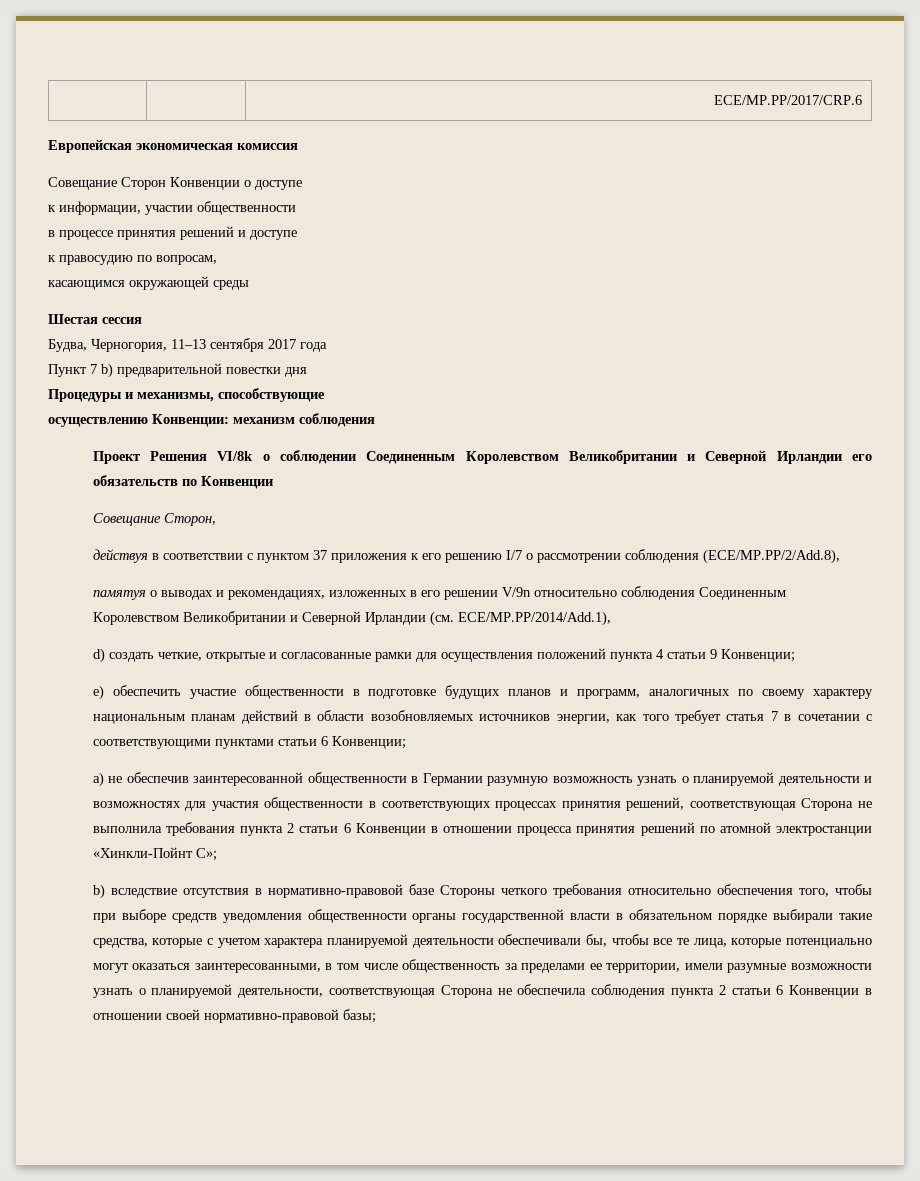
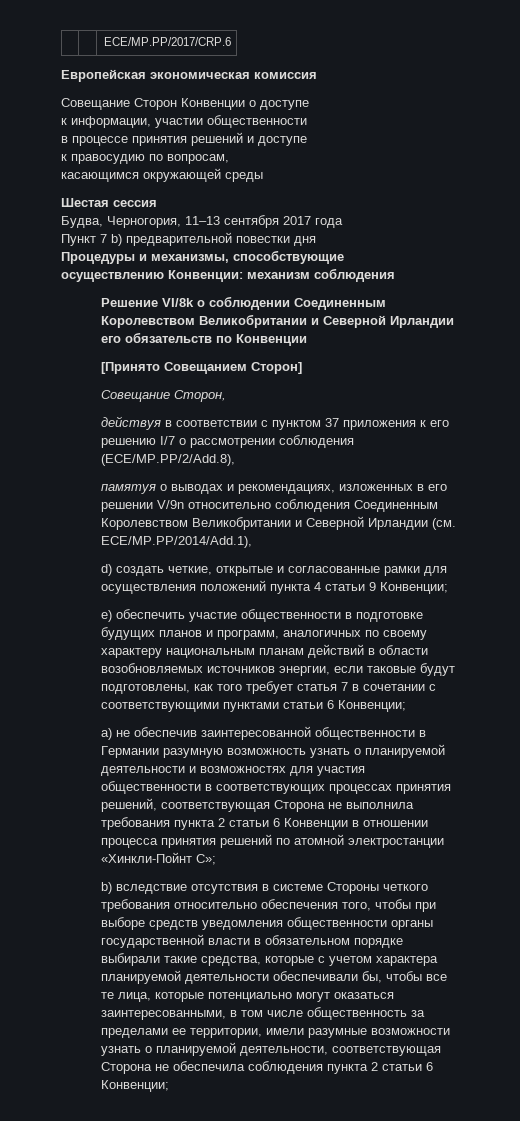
- Проект Решения VI/8k о соблюдении Соединенным Королевством Великобритании и Северной Ирландии его обязательств по Конвенции
+ Решение VI/8k о соблюдении Соединенным Королевством Великобритании и Северной Ирландии его обязательств по Конвенции
+ [Принято Совещанием Сторон]
- e) обеспечить участие общественности в подготовке будущих планов и программ, аналогичных по своему характеру национальным планам действий в области возобновляемых источников энергии, как того требует статья 7 в сочетании с соответствующими пунктами статьи 6 Конвенции;
+ e) обеспечить участие общественности в подготовке будущих планов и программ, аналогичных по своему характеру национальным планам действий в области возобновляемых источников энергии, если таковые будут подготовлены, как того требует статья 7 в сочетании с соответствующими пунктами статьи 6 Конвенции;
- b) вследствие отсутствия в нормативно-правовой базе Стороны четкого требования относительно обеспечения того, чтобы при выборе средств уведомления общественности органы государственной власти в обязательном порядке выбирали такие средства, которые с учетом характера планируемой деятельности обеспечивали бы, чтобы все те лица, которые потенциально могут оказаться заинтересованными, в том числе общественность за пределами ее территории, имели разумные возможности узнать о планируемой деятельности, соответствующая Сторона не обеспечила соблюдения пункта 2 статьи 6 Конвенции в отношении своей нормативно-правовой базы;
+ b) вследствие отсутствия в системе Стороны четкого требования относительно обеспечения того, чтобы при выборе средств уведомления общественности органы государственной власти в обязательном порядке выбирали такие средства, которые с учетом характера планируемой деятельности обеспечивали бы, чтобы все те лица, которые потенциально могут оказаться заинтересованными, в том числе общественность за пределами ее территории, имели разумные возможности узнать о планируемой деятельности, соответствующая Сторона не обеспечила соблюдения пункта 2 статьи 6 Конвенции;

